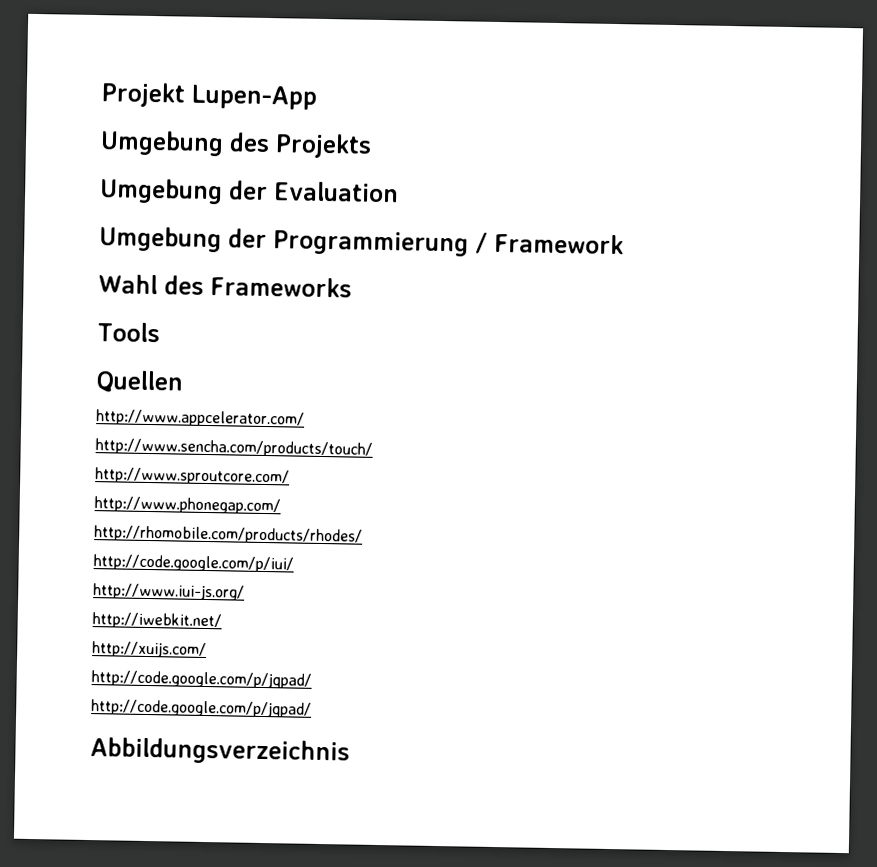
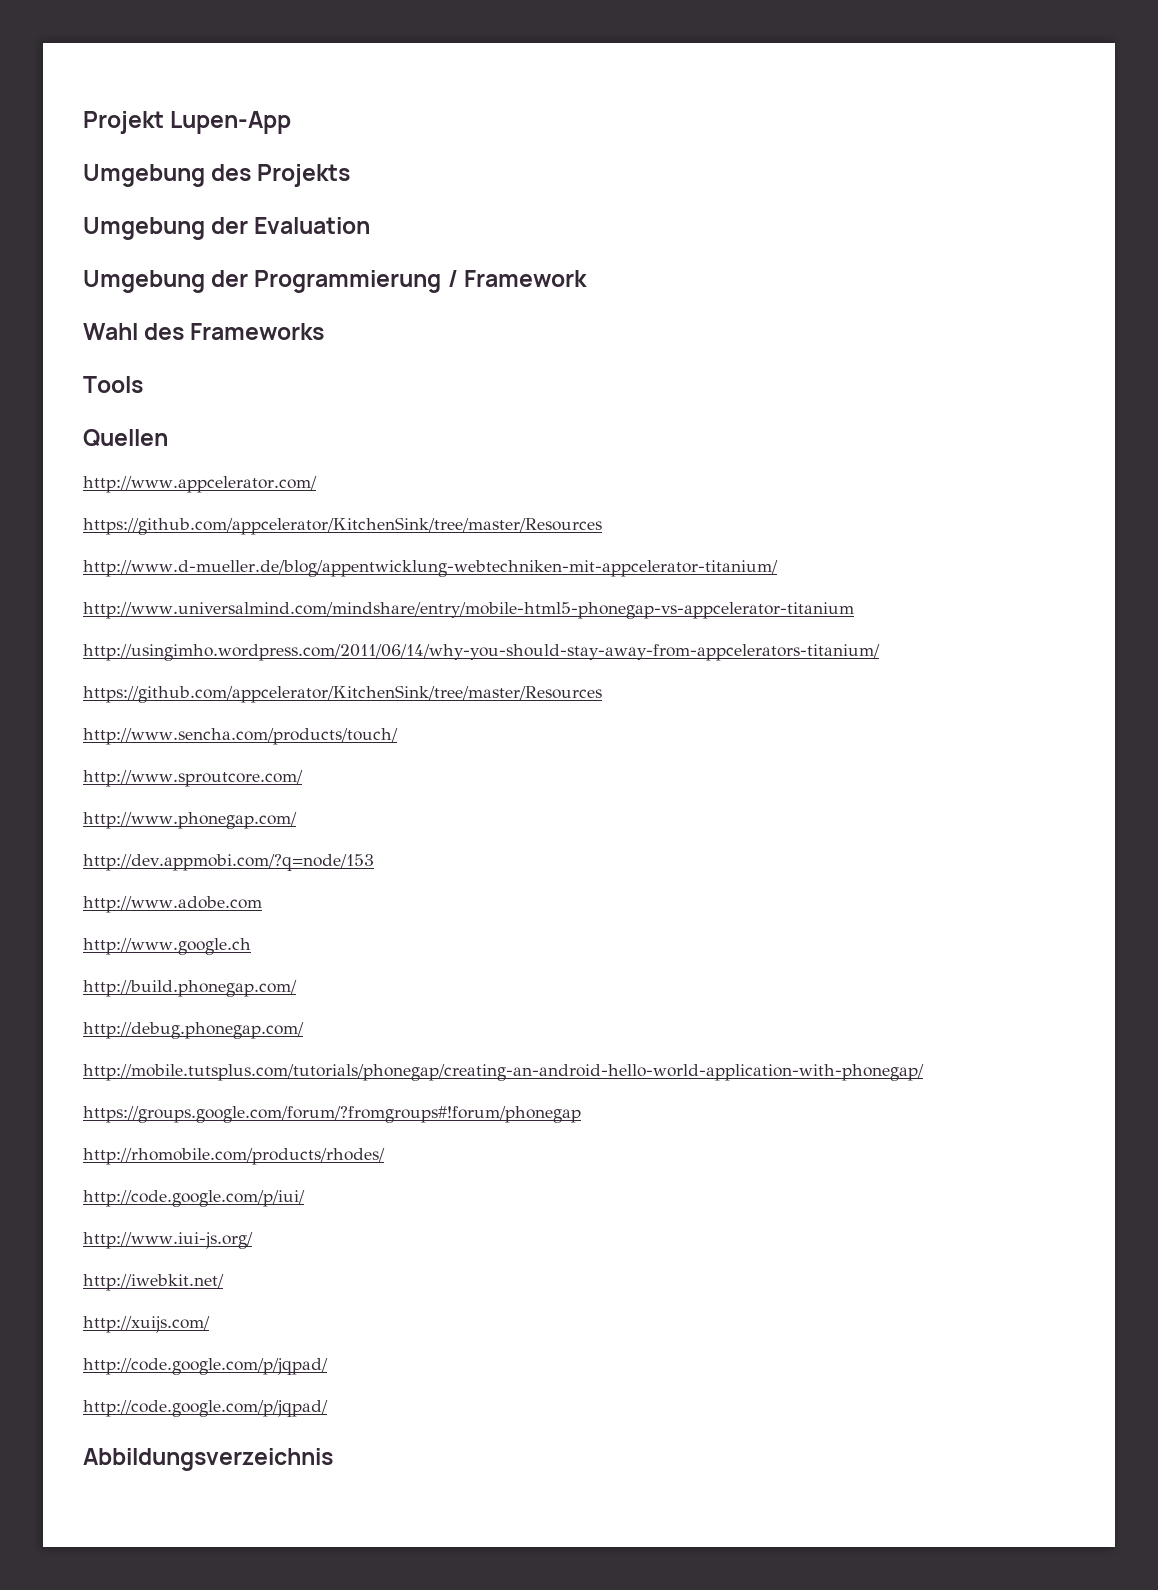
  http://www.appcelerator.com/
+ https://github.com/appcelerator/KitchenSink/tree/master/Resources
+ http://www.d-mueller.de/blog/appentwicklung-webtechniken-mit-appcelerator-titanium/
+ http://www.universalmind.com/mindshare/entry/mobile-html5-phonegap-vs-appcelerator-titanium
+ http://usingimho.wordpress.com/2011/06/14/why-you-should-stay-away-from-appcelerators-titanium/
+ https://github.com/appcelerator/KitchenSink/tree/master/Resources
  http://www.sencha.com/products/touch/
  http://www.sproutcore.com/
  http://www.phonegap.com/
+ http://dev.appmobi.com/?q=node/153
+ http://www.adobe.com
+ http://www.google.ch
+ http://build.phonegap.com/
+ http://debug.phonegap.com/
+ http://mobile.tutsplus.com/tutorials/phonegap/creating-an-android-hello-world-application-with-phonegap/
+ https://groups.google.com/forum/?fromgroups#!forum/phonegap

